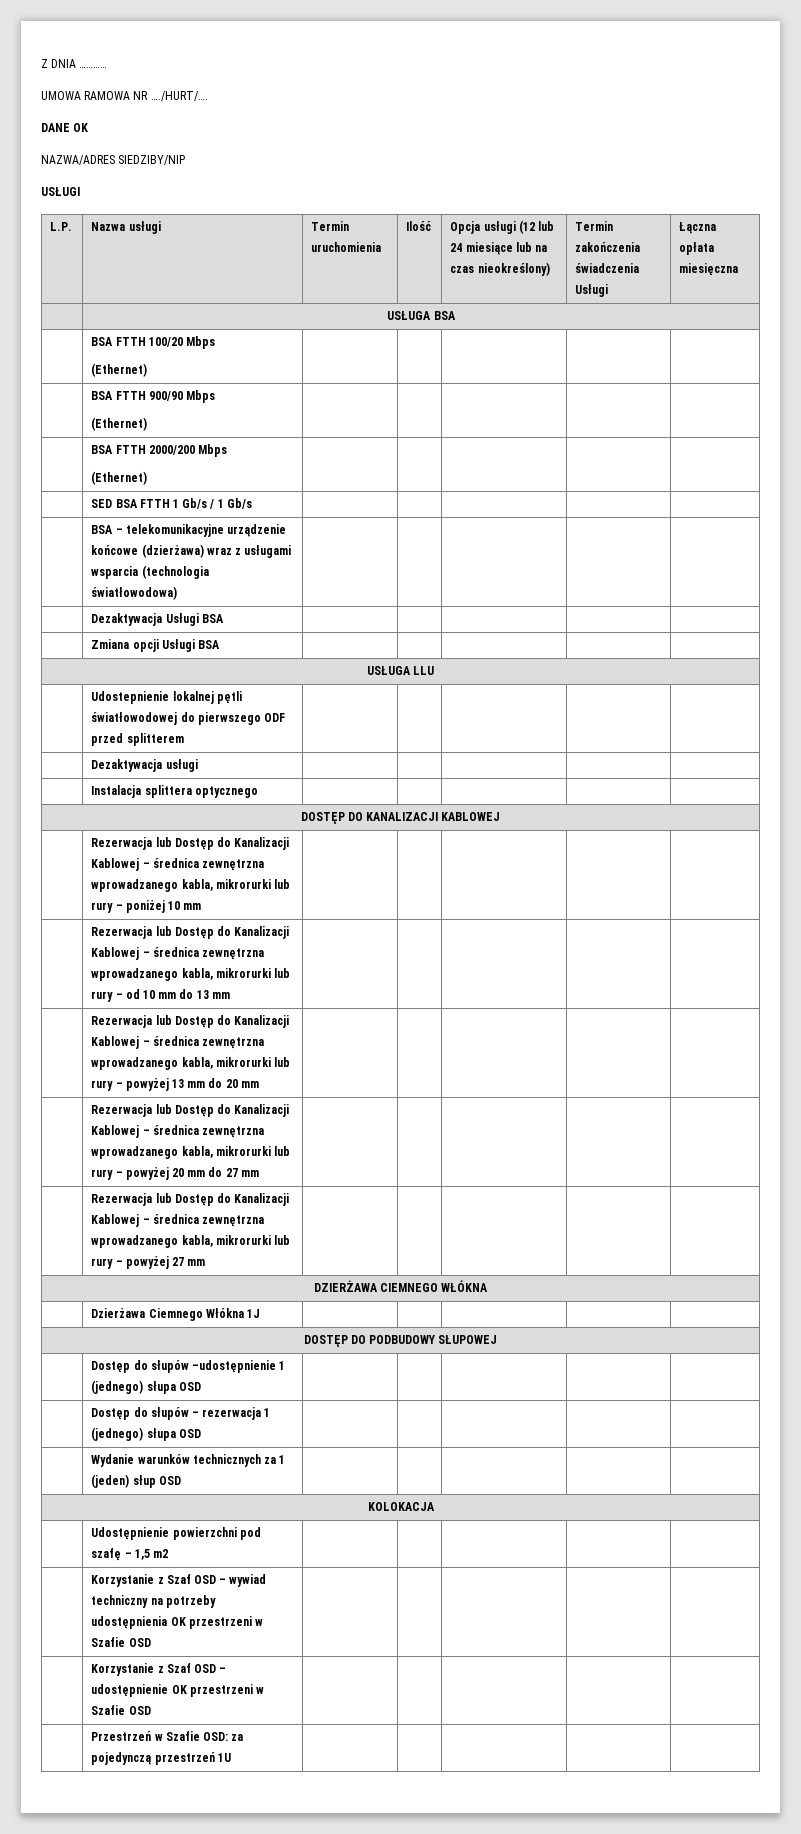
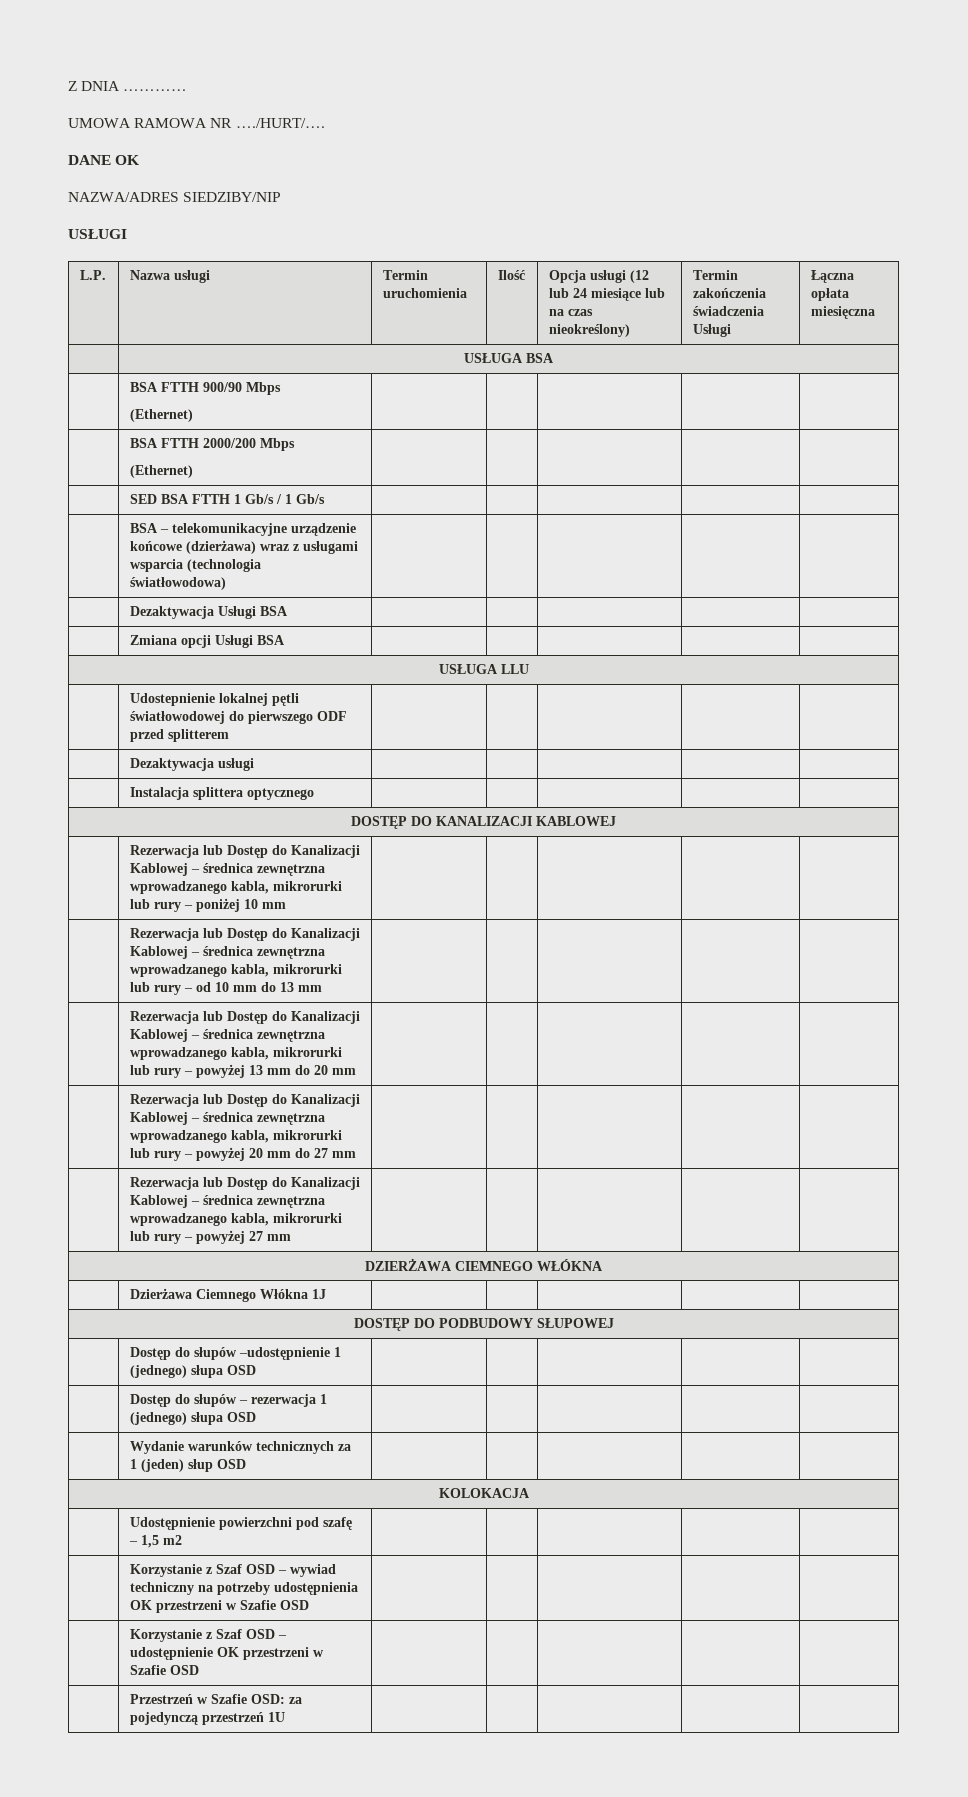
- | BSA FTTH 100/20 Mbps
- (Ethernet) | | | | |

